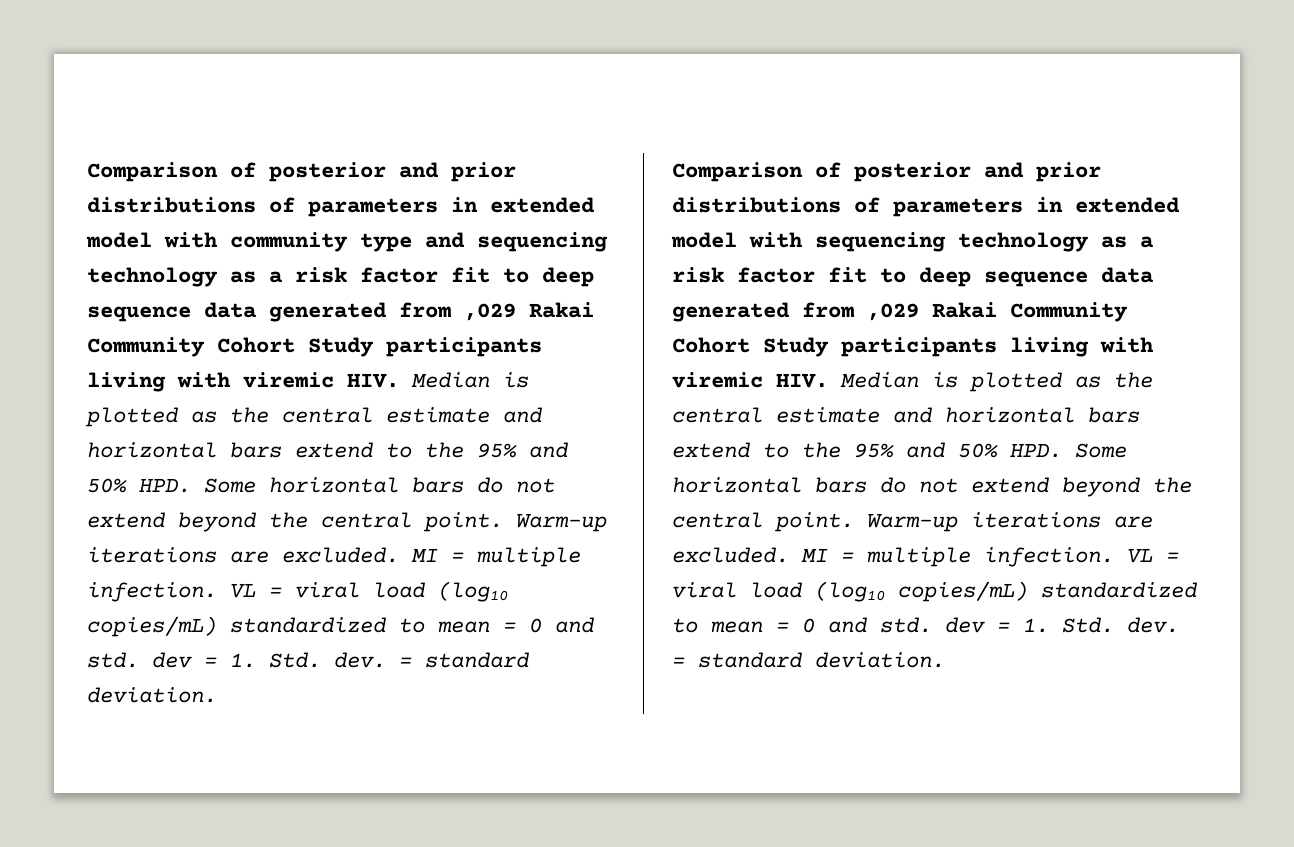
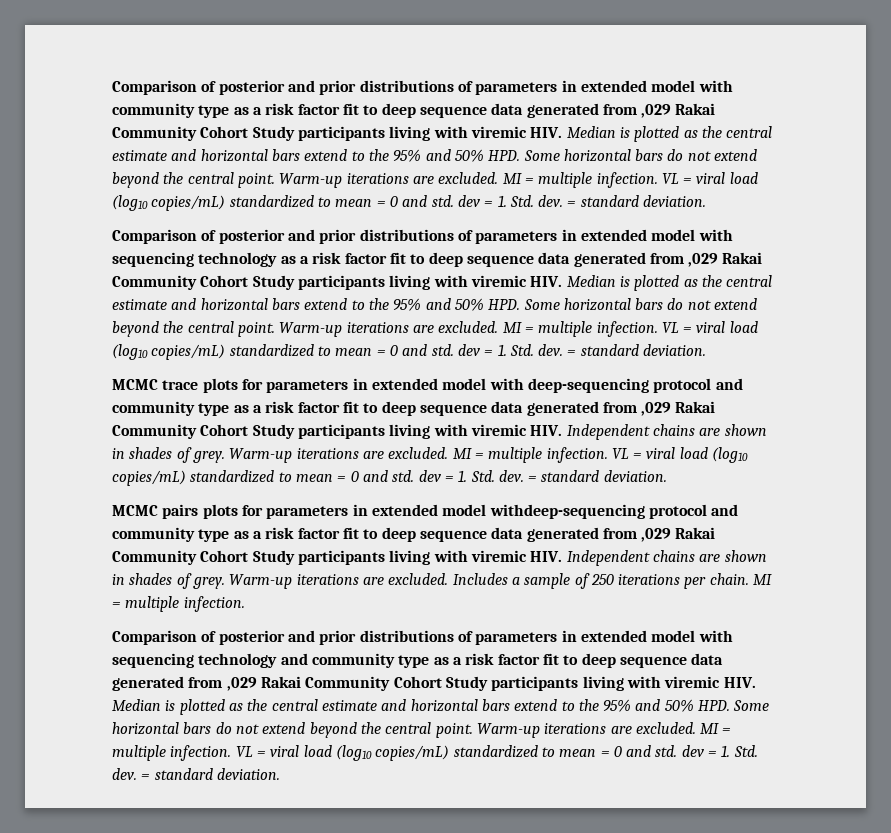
- Comparison of posterior and prior distributions of parameters in extended model with community type and sequencing technology as a risk factor fit to deep sequence data generated from ,029 Rakai Community Cohort Study participants living with viremic HIV. Median is plotted as the central estimate and horizontal bars extend to the 95% and 50% HPD. Some horizontal bars do not extend beyond the central point.
+ Comparison of posterior and prior distributions of parameters in extended model with community type as a risk factor fit to deep sequence data generated from ,029 Rakai Community Cohort Study participants living with viremic HIV. Median is plotted as the central estimate and horizontal bars extend to the 95% and 50% HPD. Some horizontal bars do not extend beyond the central point.
+ MCMC trace plots for parameters in extended model with deep-sequencing protocol and community type as a risk factor fit to deep sequence data generated from ,029 Rakai Community Cohort Study participants living with viremic HIV. Independent chains are shown in shades of grey. Warm-up iterations are excluded. MI = multiple infection. VL = viral load (log10 copies/mL) standardized to mean = 0 and std. dev = 1. Std. dev. = standard deviation.
+ MCMC pairs plots for parameters in extended model withdeep-sequencing protocol and community type as a risk factor fit to deep sequence data generated from ,029 Rakai Community Cohort Study participants living with viremic HIV. Independent chains are shown in shades of grey. Warm-up iterations are excluded. Includes a sample of 250 iterations per chain. MI = multiple infection.
+ Comparison of posterior and prior distributions of parameters in extended model with sequencing technology and community type as a risk factor fit to deep sequence data generated from ,029 Rakai Community Cohort Study participants living with viremic HIV. Median is plotted as the central estimate and horizontal bars extend to the 95% and 50% HPD. Some horizontal bars do not extend beyond the central point. Warm-up iterations are excluded. MI = multiple infection. VL = viral load (log10 copies/mL) standardized to mean = 0 and std. dev = 1. Std. dev. = standard deviation.

